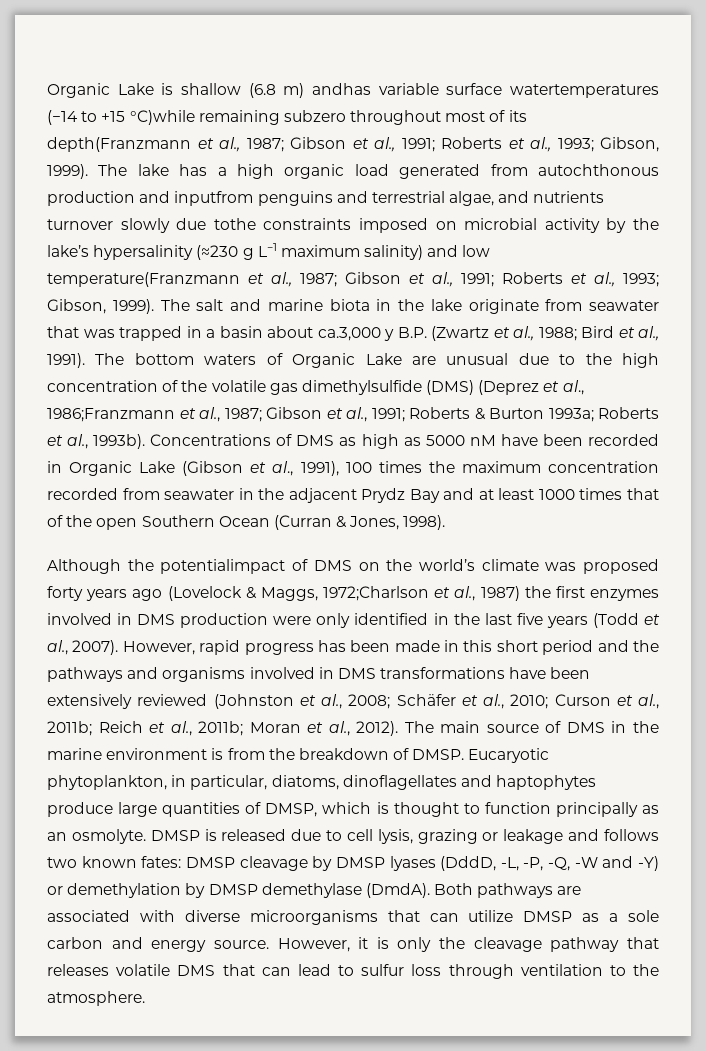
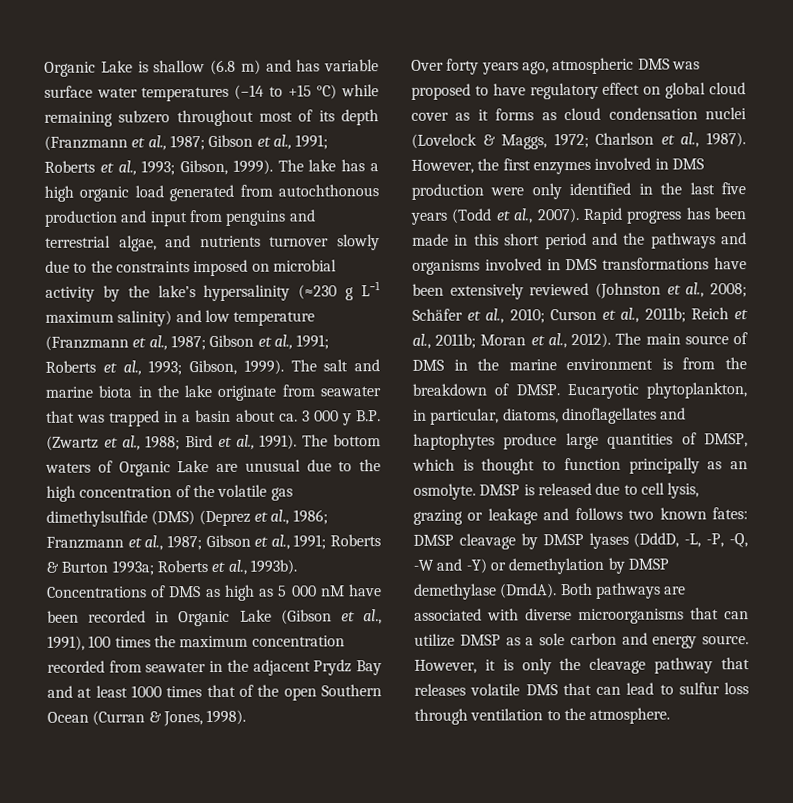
- Organic Lake is shallow (6.8 m) andhas variable surface watertemperatures (−14 to +15 °C)while remaining subzero throughout most of its depth(Franzmann et al., 1987; Gibson et al., 1991; Roberts et al., 1993; Gibson, 1999).
+ Organic Lake is shallow (6.8 m) and has variable surface water temperatures (−14 to +15 °C) while remaining subzero throughout most of its depth (Franzmann et al., 1987; Gibson et al., 1991; Roberts et al., 1993; Gibson, 1999).
- The lake has a high organic load generated from autochthonous production and inputfrom penguins and terrestrial algae, and nutrients turnover slowly due tothe constraints imposed on microbial activity by the lake’s hypersalinity (≈230 g L−1 maximum salinity) and low temperature(Franzmann et al., 1987; Gibson et al., 1991; Roberts et al., 1993; Gibson, 1999).
+ The lake has a high organic load generated from autochthonous production and input from penguins and terrestrial algae, and nutrients turnover slowly due to the constraints imposed on microbial activity by the lake’s hypersalinity (≈230 g L−1 maximum salinity) and low temperature (Franzmann et al., 1987; Gibson et al., 1991; Roberts et al., 1993; Gibson, 1999).
- The salt and marine biota in the lake originate from seawater that was trapped in a basin about ca.3,000 y B.P. (Zwartz et al., 1988; Bird et al., 1991).
+ The salt and marine biota in the lake originate from seawater that was trapped in a basin about ca. 3 000 y B.P. (Zwartz et al., 1988; Bird et al., 1991).
- The bottom waters of Organic Lake are unusual due to the high concentration of the volatile gas dimethylsulfide (DMS) (Deprez et al., 1986;Franzmann et al., 1987; Gibson et al., 1991; Roberts & Burton 1993a; Roberts et al., 1993b).
+ The bottom waters of Organic Lake are unusual due to the high concentration of the volatile gas dimethylsulfide (DMS) (Deprez et al., 1986; Franzmann et al., 1987; Gibson et al., 1991; Roberts & Burton 1993a; Roberts et al., 1993b).
- Concentrations of DMS as high as 5000 nM have been recorded in Organic Lake (Gibson et al., 1991), 100 times the maximum concentration recorded from seawater in the adjacent Prydz Bay and at least 1000 times that of the open Southern Ocean (Curran & Jones, 1998).
+ Concentrations of DMS as high as 5 000 nM have been recorded in Organic Lake (Gibson et al., 1991), 100 times the maximum concentration recorded from seawater in the adjacent Prydz Bay and at least 1000 times that of the open Southern Ocean (Curran & Jones, 1998).
- Although the potentialimpact of DMS on the world’s climate was proposed forty years ago (Lovelock & Maggs, 1972;Charlson et al., 1987) the first enzymes involved in DMS production were only identified in the last five years (Todd et al., 2007).
+ Over forty years ago, atmospheric DMS was proposed to have regulatory effect on global cloud cover as it forms as cloud condensation nuclei (Lovelock & Maggs, 1972; Charlson et al., 1987). However, the first enzymes involved in DMS production were only identified in the last five years (Todd et al., 2007).
- However, rapid progress has been made in this short period and the pathways and organisms involved in DMS transformations have been extensively reviewed (Johnston et al., 2008; Schäfer et al., 2010; Curson et al., 2011b; Reich et al., 2011b; Moran et al., 2012).
+ Rapid progress has been made in this short period and the pathways and organisms involved in DMS transformations have been extensively reviewed (Johnston et al., 2008; Schäfer et al., 2010; Curson et al., 2011b; Reich et al., 2011b; Moran et al., 2012).

